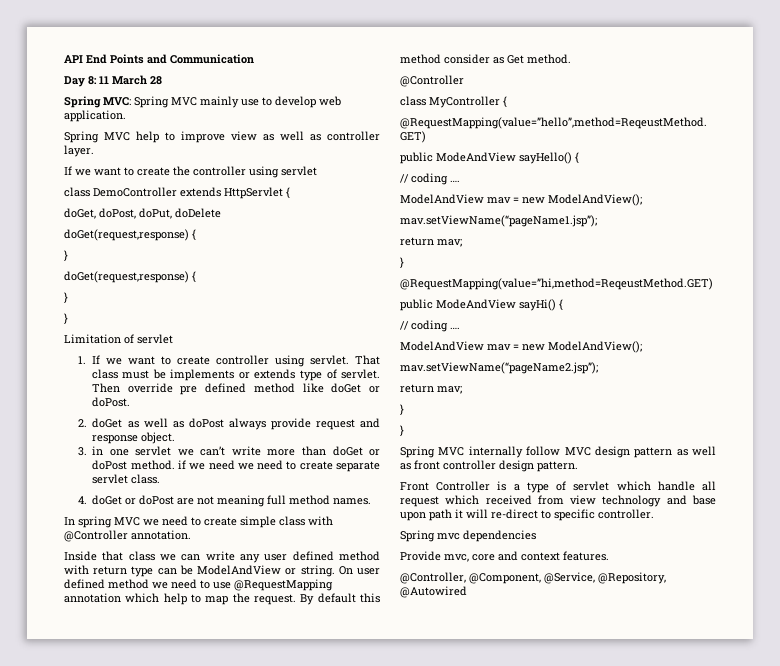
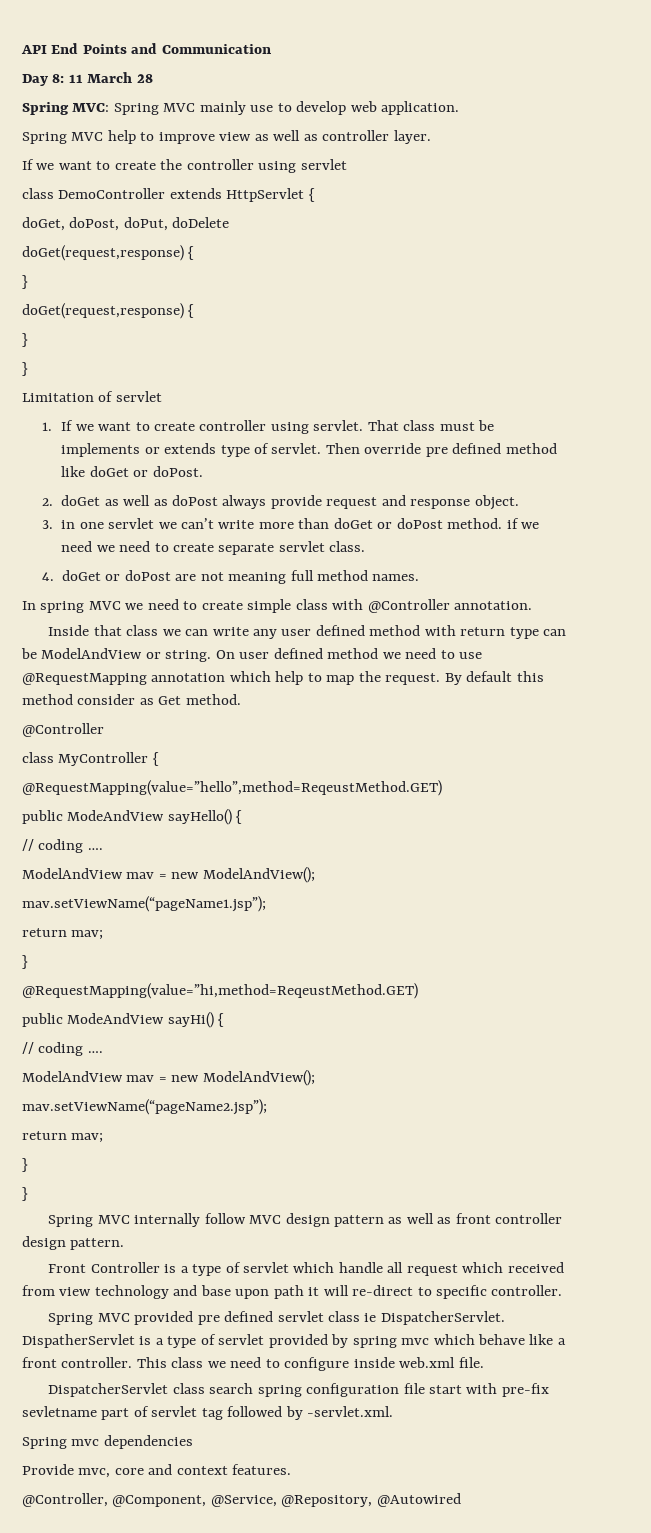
+ Spring MVC provided pre defined servlet class ie DispatcherServlet. DispatherServlet is a type of servlet provided by spring mvc which behave like a front controller. This class we need to configure inside web.xml file.
+ DispatcherServlet class search spring configuration file start with pre-fix sevletname part of servlet tag followed by -servlet.xml.

